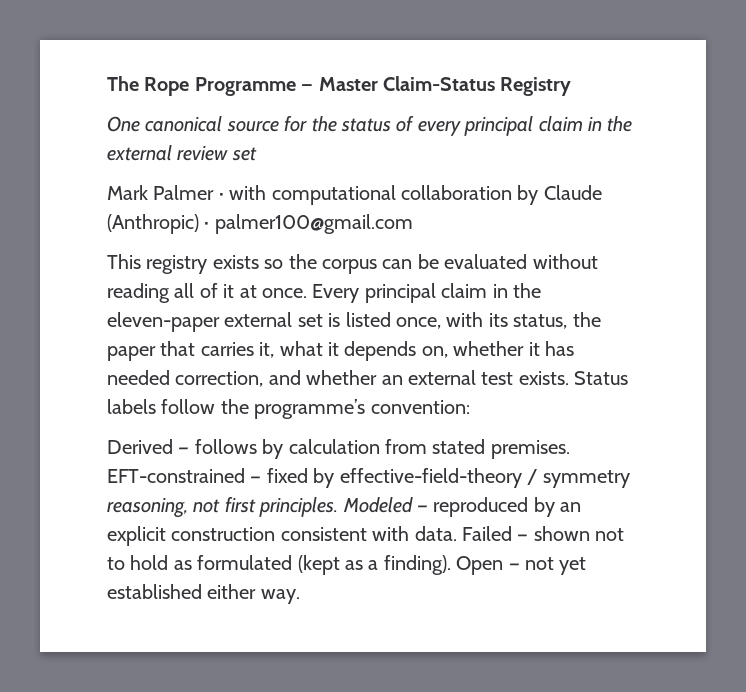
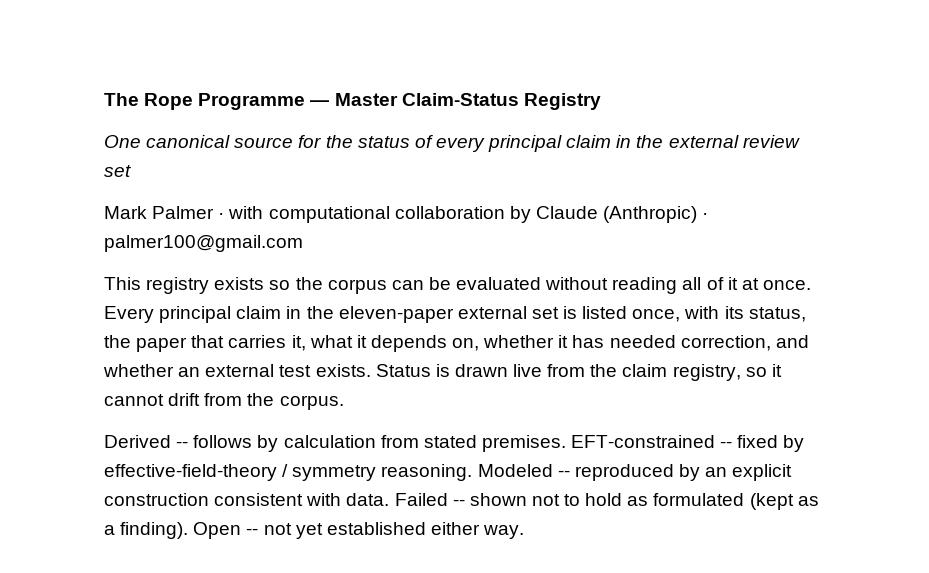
- Status labels follow the programme’s convention:
+ Status is drawn live from the claim registry, so it cannot drift from the corpus.
- Derived — follows by calculation from stated premises.
+ Derived -- follows by calculation from stated premises.
- EFT-constrained — fixed by effective-field-theory / symmetry reasoning, not first principles. Modeled — reproduced by an explicit construction consistent with data.
+ EFT-constrained -- fixed by effective-field-theory / symmetry reasoning. Modeled -- reproduced by an explicit construction consistent with data.
- Failed — shown not to hold as formulated (kept as a finding).
+ Failed -- shown not to hold as formulated (kept as a finding).
- Open — not yet established either way.
+ Open -- not yet established either way.

